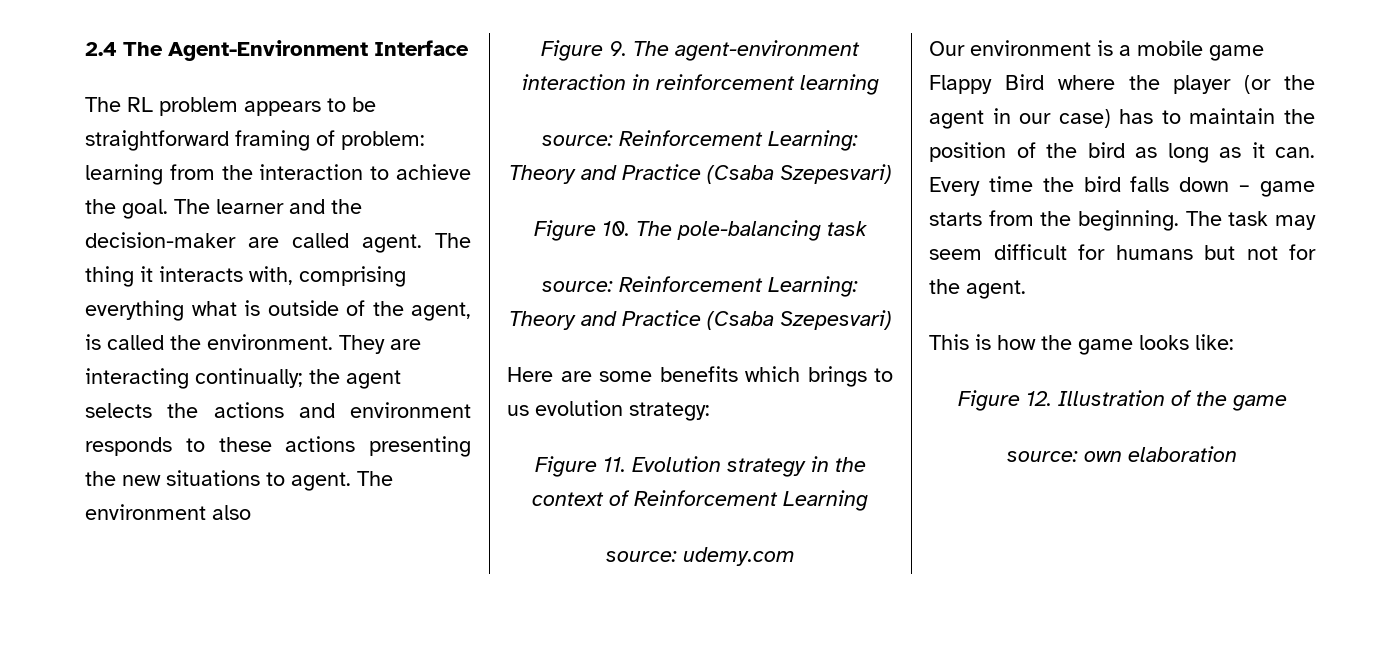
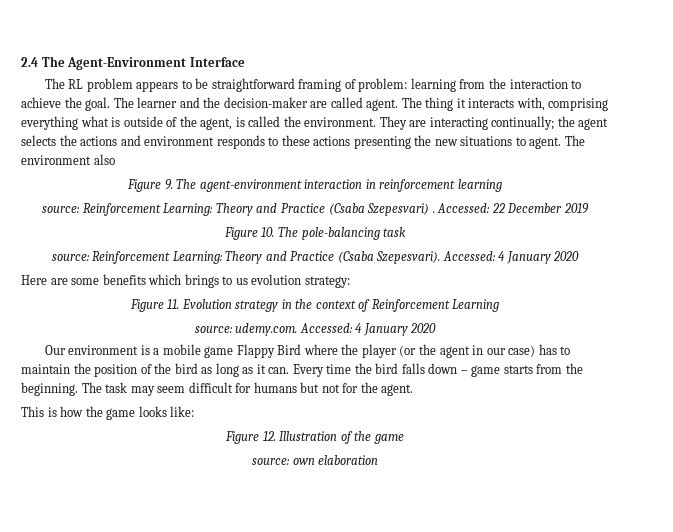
  Figure 9. The agent-environment interaction in reinforcement learning
- source: Reinforcement Learning: Theory and Practice (Csaba Szepesvari)
+ source: Reinforcement Learning: Theory and Practice (Csaba Szepesvari) . Accessed: 22 December 2019
  Figure 10. The pole-balancing task
- source: Reinforcement Learning: Theory and Practice (Csaba Szepesvari)
+ source: Reinforcement Learning: Theory and Practice (Csaba Szepesvari). Accessed: 4 January 2020
- source: udemy.com
+ source: udemy.com. Accessed: 4 January 2020

